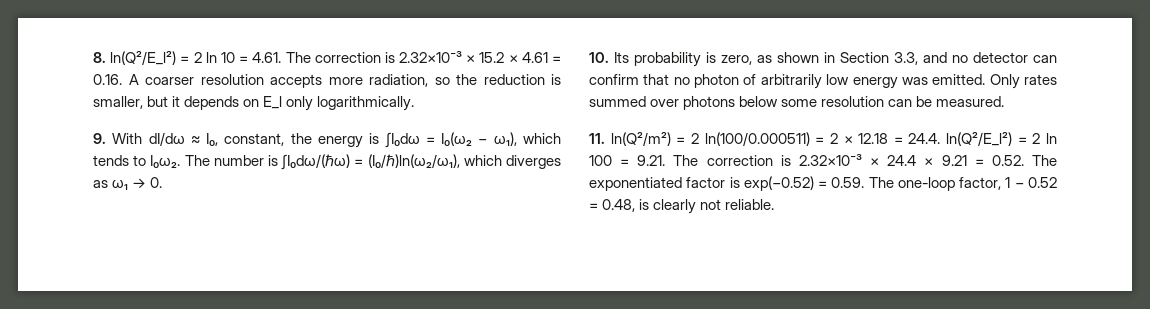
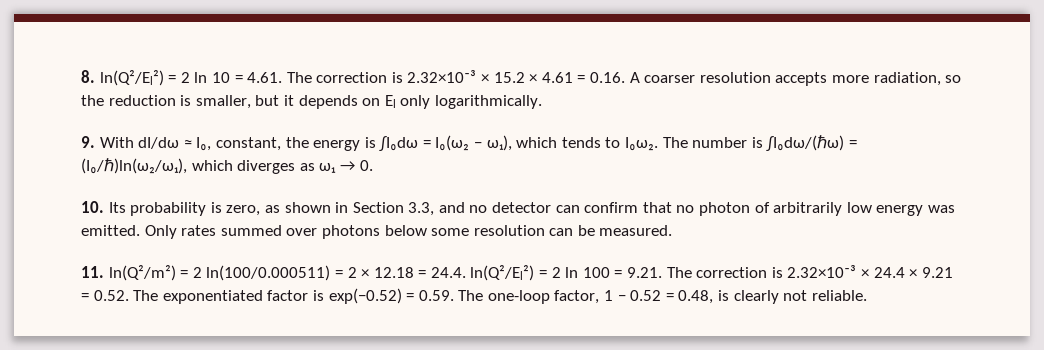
- 8. ln(Q²/E_l²) = 2 ln 10 = 4.61. The correction is 2.32×10⁻³ × 15.2 × 4.61 = 0.16. A coarser resolution accepts more radiation, so the reduction is smaller, but it depends on E_l only logarithmically.
+ 8. ln(Q²/El²) = 2 ln 10 = 4.61. The correction is 2.32×10⁻³ × 15.2 × 4.61 = 0.16. A coarser resolution accepts more radiation, so the reduction is smaller, but it depends on El only logarithmically.
- 11. ln(Q²/m²) = 2 ln(100/0.000511) = 2 × 12.18 = 24.4. ln(Q²/E_l²) = 2 ln 100 = 9.21. The correction is 2.32×10⁻³ × 24.4 × 9.21 = 0.52. The exponentiated factor is exp(−0.52) = 0.59. The one-loop factor, 1 − 0.52 = 0.48, is clearly not reliable.
+ 11. ln(Q²/m²) = 2 ln(100/0.000511) = 2 × 12.18 = 24.4. ln(Q²/El²) = 2 ln 100 = 9.21. The correction is 2.32×10⁻³ × 24.4 × 9.21 = 0.52. The exponentiated factor is exp(−0.52) = 0.59. The one-loop factor, 1 − 0.52 = 0.48, is clearly not reliable.

